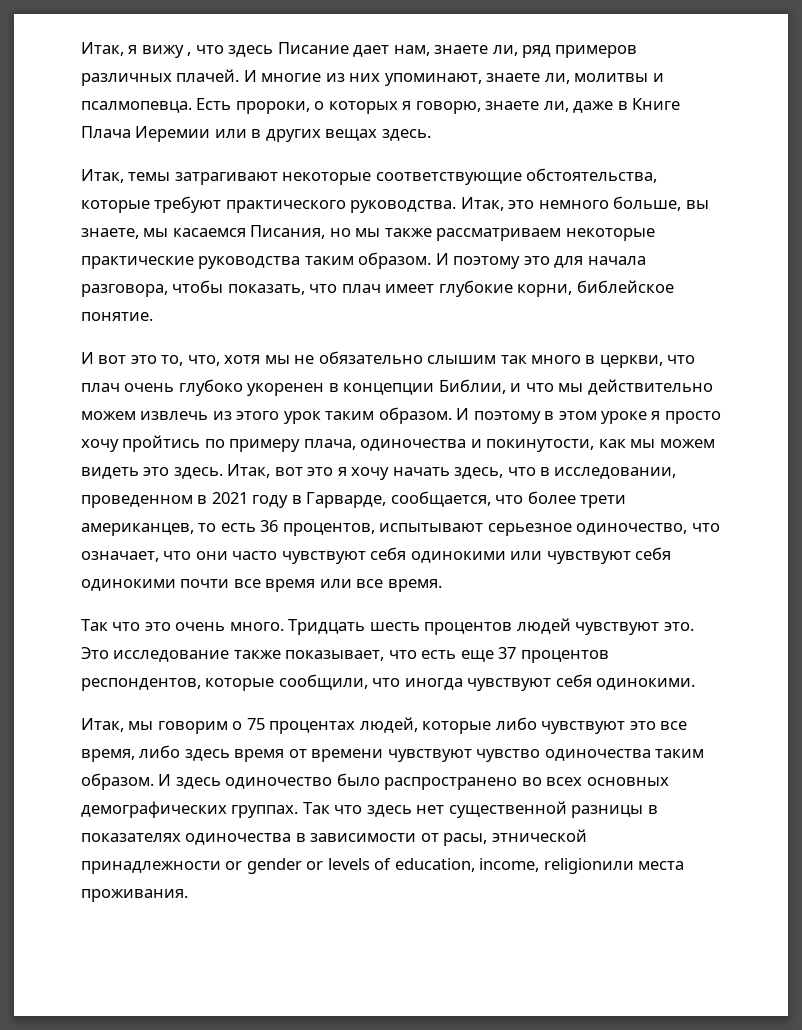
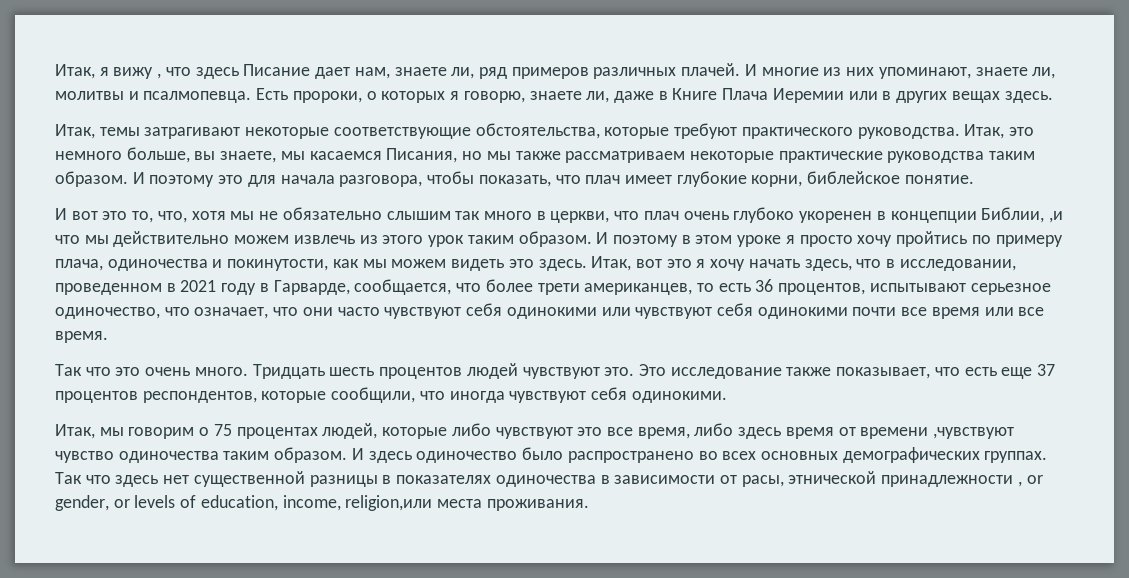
- И вот это то, что, хотя мы не обязательно слышим так много в церкви, что плач очень глубоко укоренен в концепции Библии, и что мы действительно можем извлечь из этого урок таким образом.
+ И вот это то, что, хотя мы не обязательно слышим так много в церкви, что плач очень глубоко укоренен в концепции Библии, ,и что мы действительно можем извлечь из этого урок таким образом.
- Итак, мы говорим о 75 процентах людей, которые либо чувствуют это все время, либо здесь время от времени чувствуют чувство одиночества таким образом.
+ Итак, мы говорим о 75 процентах людей, которые либо чувствуют это все время, либо здесь время от времени ,чувствуют чувство одиночества таким образом.
- Так что здесь нет существенной разницы в показателях одиночества в зависимости от расы, этнической принадлежности or gender or levels of education, income, religionили места проживания.
+ Так что здесь нет существенной разницы в показателях одиночества в зависимости от расы, этнической принадлежности , or gender, or levels of education, income, religion,или места проживания.

